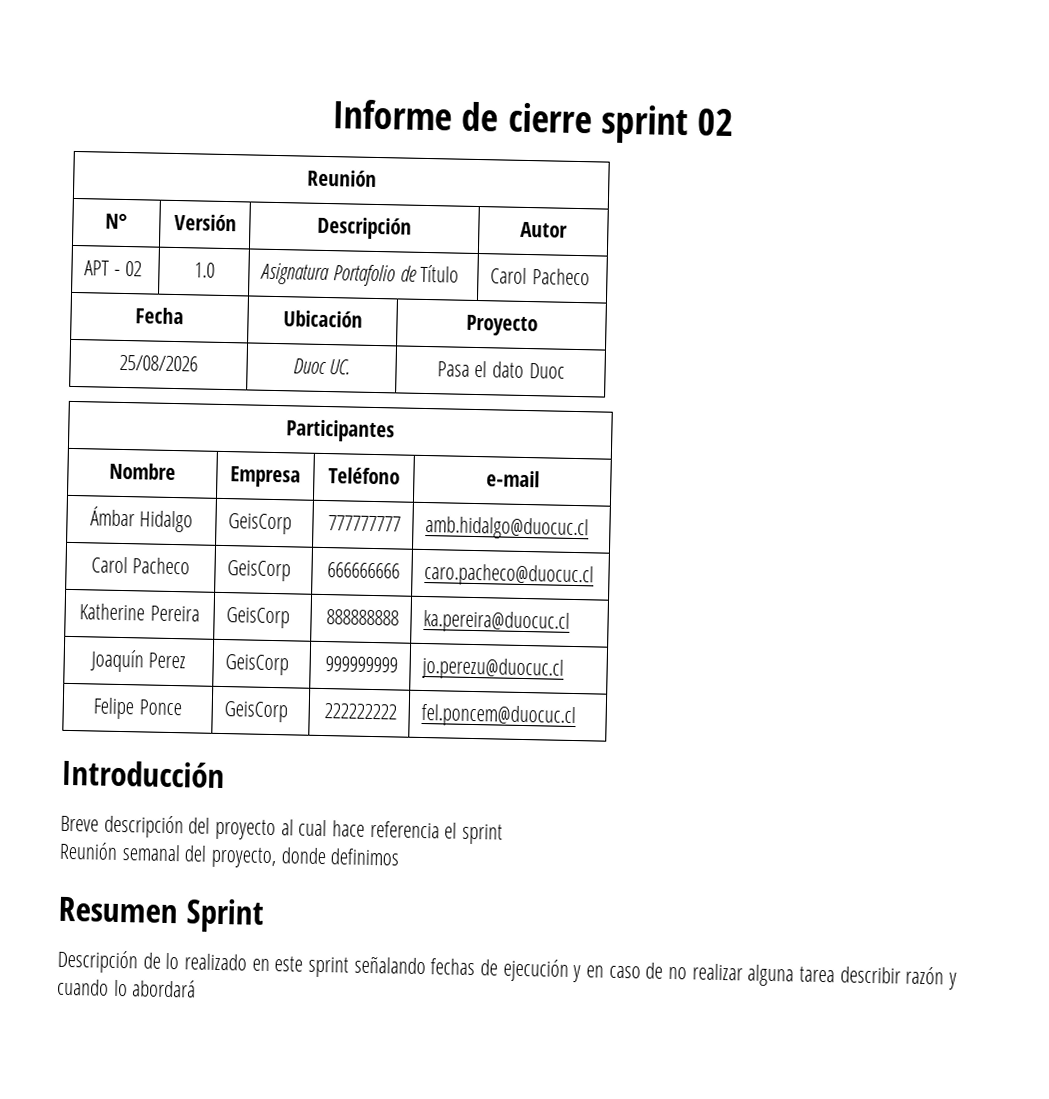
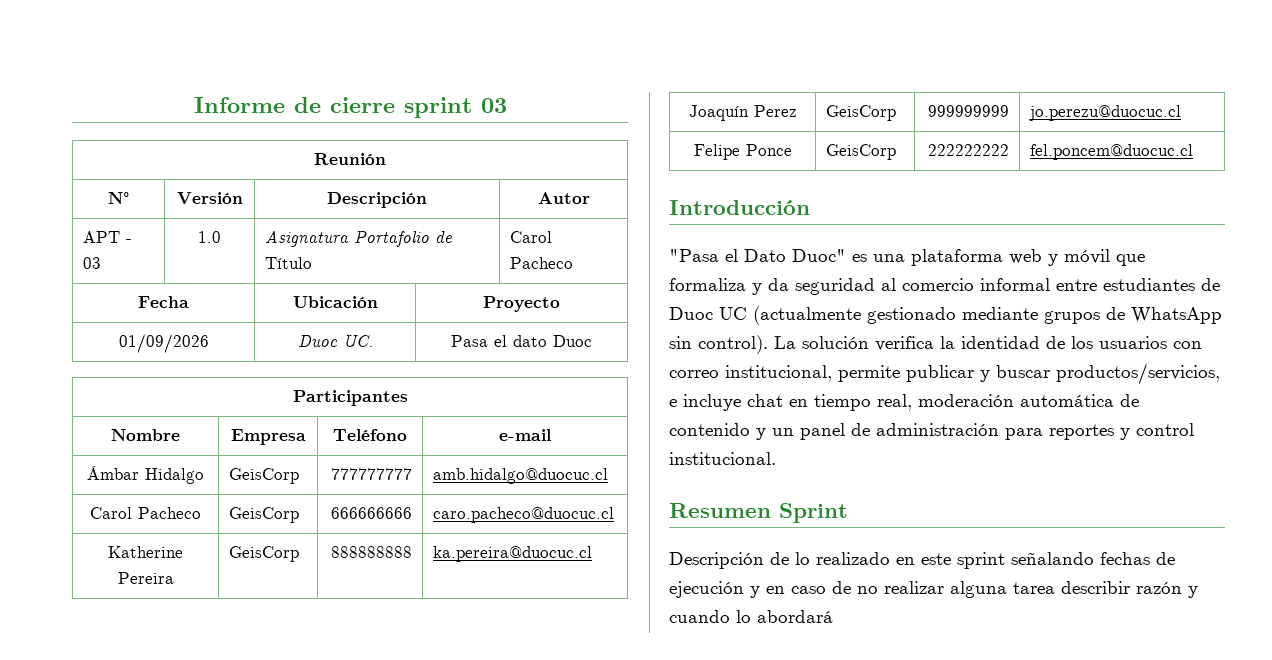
- Informe de cierre sprint 02
+ Informe de cierre sprint 03
- APT - 02 | 1.0 | Asignatura Portafolio de Título | Carol Pacheco
+ APT - 03 | 1.0 | Asignatura Portafolio de Título | Carol Pacheco
- 25/08/2026 | Duoc UC. | Pasa el dato Duoc
+ 01/09/2026 | Duoc UC. | Pasa el dato Duoc
- Breve descripción del proyecto al cual hace referencia el sprint
- Reunión semanal del proyecto, donde definimos
+ "Pasa el Dato Duoc" es una plataforma web y móvil que formaliza y da seguridad al comercio informal entre estudiantes de Duoc UC (actualmente gestionado mediante grupos de WhatsApp sin control). La solución verifica la identidad de los usuarios con correo institucional, permite publicar y buscar productos/servicios, e incluye chat en tiempo real, moderación automática de contenido y un panel de administración para reportes y control institucional.

